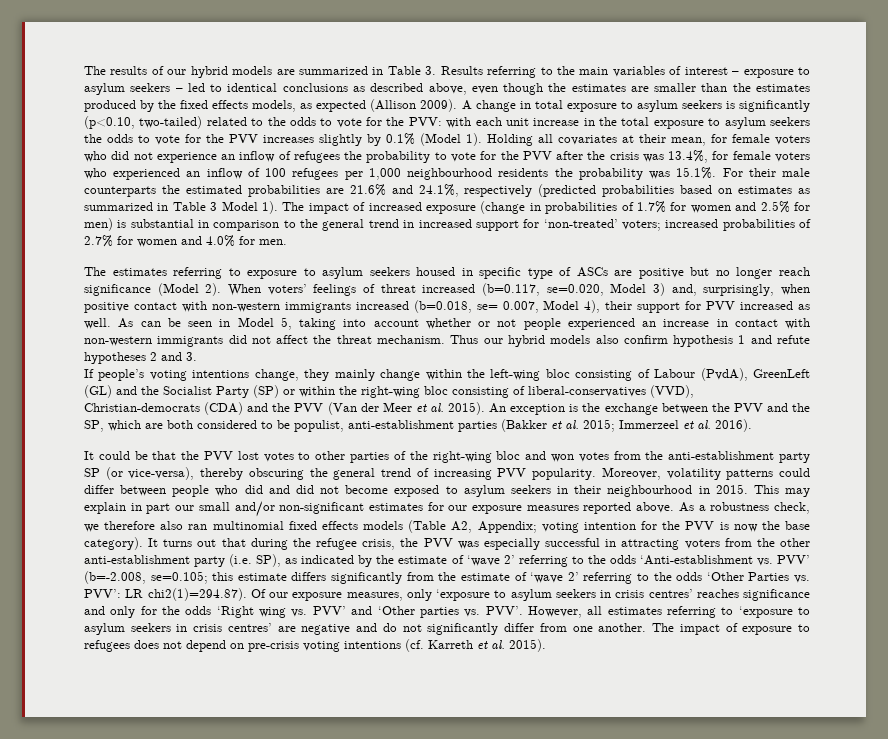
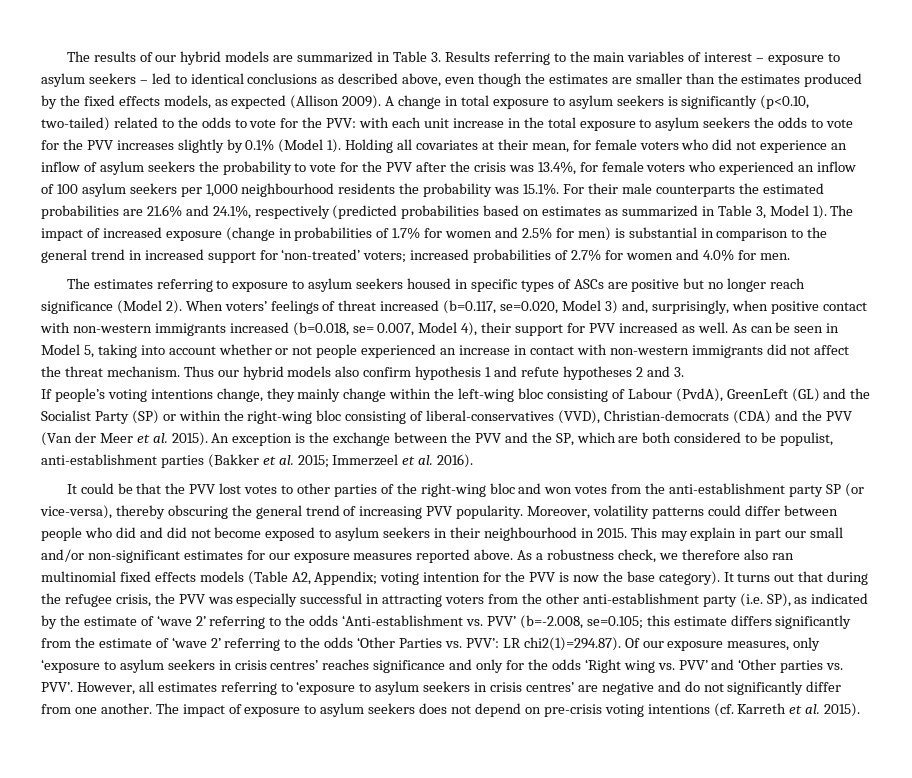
- Holding all covariates at their mean, for female voters who did not experience an inflow of refugees the probability to vote for the PVV after the crisis was 13.4%, for female voters who experienced an inflow of 100 refugees per 1,000 neighbourhood residents the probability was 15.1%. For their male counterparts the estimated probabilities are 21.6% and 24.1%, respectively (predicted probabilities based on estimates as summarized in Table 3 Model 1).
+ Holding all covariates at their mean, for female voters who did not experience an inflow of asylum seekers the probability to vote for the PVV after the crisis was 13.4%, for female voters who experienced an inflow of 100 asylum seekers per 1,000 neighbourhood residents the probability was 15.1%. For their male counterparts the estimated probabilities are 21.6% and 24.1%, respectively (predicted probabilities based on estimates as summarized in Table 3, Model 1).
- The estimates referring to exposure to asylum seekers housed in specific type of ASCs are positive but no longer reach significance (Model 2).
+ The estimates referring to exposure to asylum seekers housed in specific types of ASCs are positive but no longer reach significance (Model 2).
- The impact of exposure to refugees does not depend on pre-crisis voting intentions (cf. Karreth et al. 2015).
+ The impact of exposure to asylum seekers does not depend on pre-crisis voting intentions (cf. Karreth et al. 2015).

